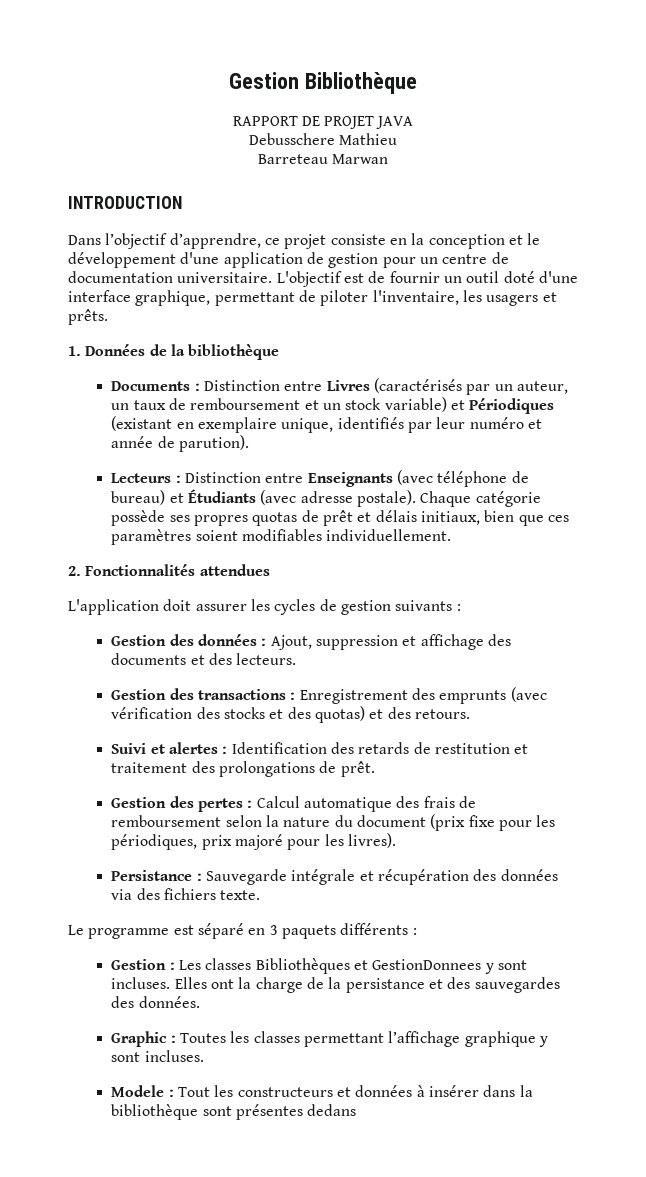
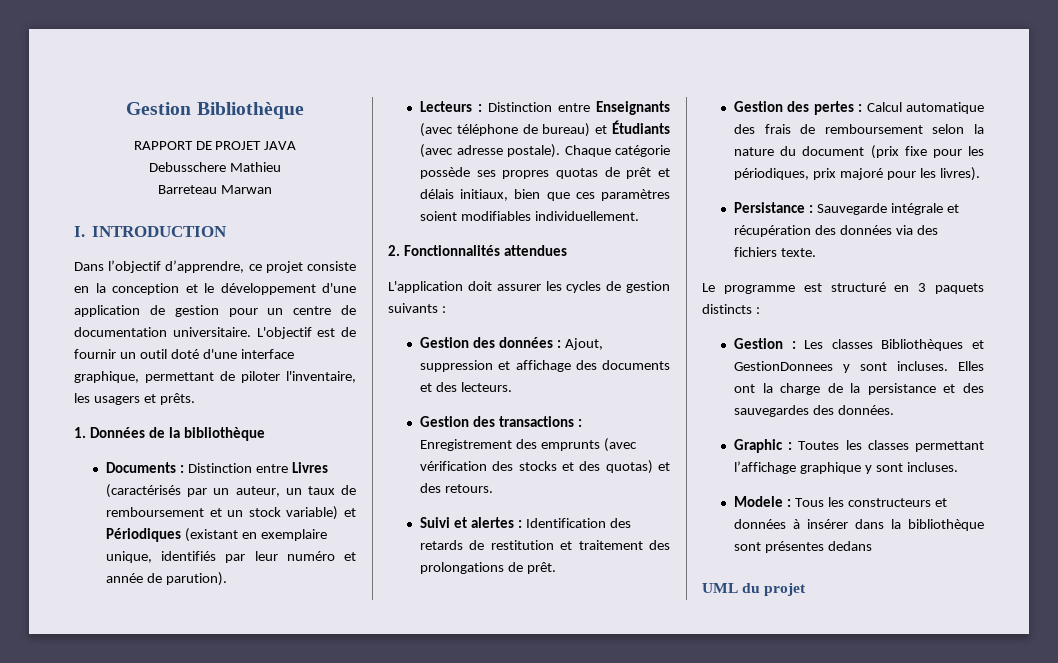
- INTRODUCTION
+ I. INTRODUCTION
- Le programme est séparé en 3 paquets différents :
+ Le programme est structuré en 3 paquets distincts :
- Modele : Tout les constructeurs et données à insérer dans la bibliothèque sont présentes dedans
+ Modele : Tous les constructeurs et données à insérer dans la bibliothèque sont présentes dedans
+ UML du projet

